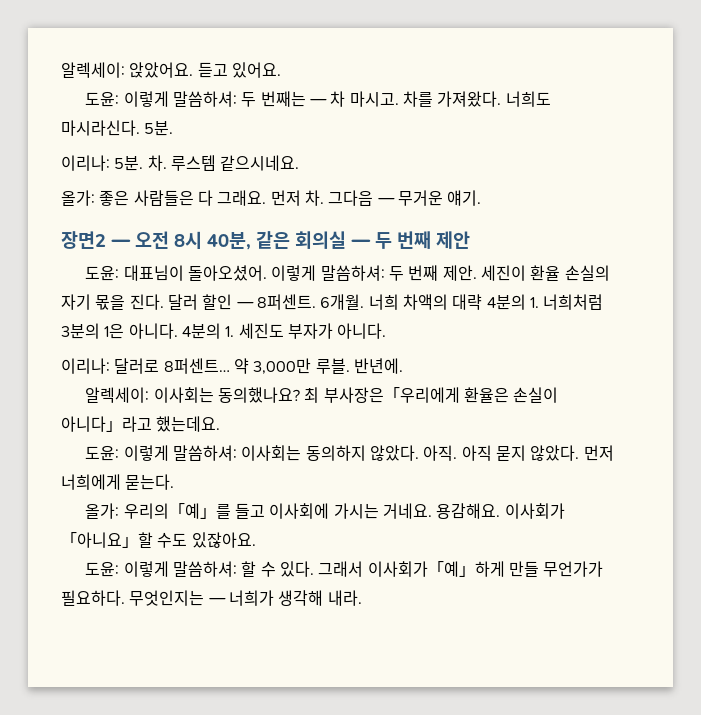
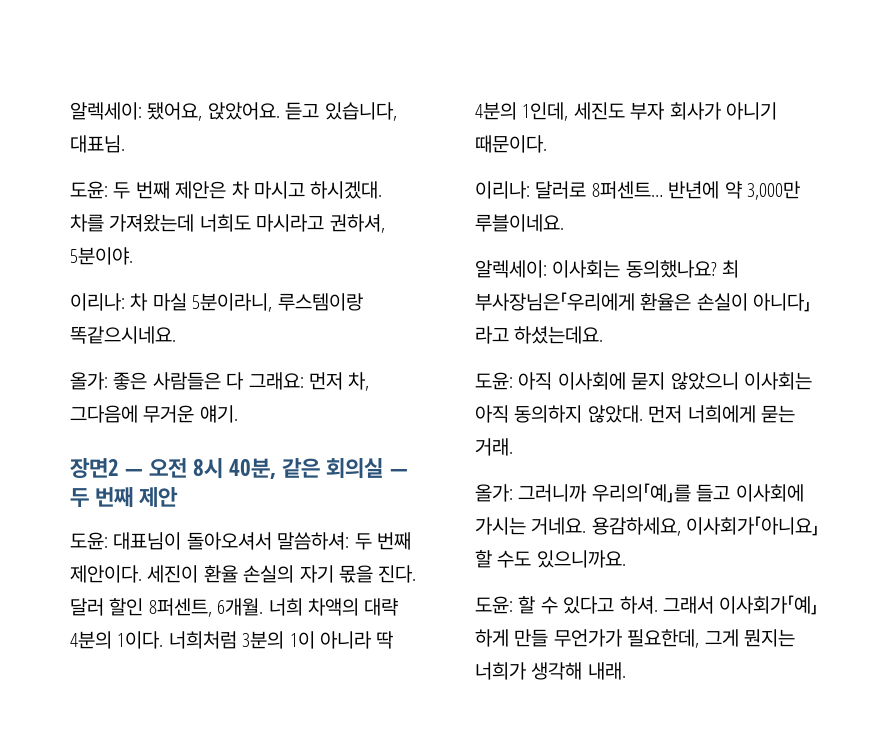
- 알렉세이: 앉았어요.
+ 알렉세이: 됐어요, 앉았어요.
- 듣고 있어요.
- 도윤: 이렇게 말씀하셔: 두 번째는 — 차 마시고. 차를 가져왔다. 너희도 마시라신다. 5분.
- 이리나: 5분. 차. 루스템 같으시네요.
+ 듣고 있습니다, 대표님.
+ 도윤: 두 번째 제안은 차 마시고 하시겠대. 차를 가져왔는데 너희도 마시라고 권하셔, 5분이야.
+ 이리나: 차 마실 5분이라니, 루스템이랑 똑같으시네요.
- 올가: 좋은 사람들은 다 그래요. 먼저 차. 그다음 — 무거운 얘기.
+ 올가: 좋은 사람들은 다 그래요: 먼저 차, 그다음에 무거운 얘기.
- 도윤: 대표님이 돌아오셨어. 이렇게 말씀하셔: 두 번째 제안.
+ 도윤: 대표님이 돌아오셔서 말씀하셔: 두 번째 제안이다.
- 달러 할인 — 8퍼센트. 6개월.
+ 달러 할인 8퍼센트, 6개월.
- 너희 차액의 대략 4분의 1. 너희처럼 3분의 1은 아니다. 4분의 1. 세진도 부자가 아니다.
+ 너희 차액의 대략 4분의 1이다. 너희처럼 3분의 1이 아니라 딱 4분의 1인데, 세진도 부자 회사가 아니기 때문이다.
- 약 3,000만 루블. 반년에.
+ 반년에 약 3,000만 루블이네요.
- 최 부사장은「우리에게 환율은 손실이 아니다」라고 했는데요.
- 도윤: 이렇게 말씀하셔: 이사회는 동의하지 않았다. 아직. 아직 묻지 않았다. 먼저 너희에게 묻는다.
- 올가: 우리의「예」를 들고 이사회에 가시는 거네요.
+ 최 부사장님은「우리에게 환율은 손실이 아니다」라고 하셨는데요.
+ 도윤: 아직 이사회에 묻지 않았으니 이사회는 아직 동의하지 않았대. 먼저 너희에게 묻는 거래.
+ 올가: 그러니까 우리의「예」를 들고 이사회에 가시는 거네요.
- 용감해요. 이사회가「아니요」할 수도 있잖아요.
- 도윤: 이렇게 말씀하셔: 할 수 있다.
+ 용감하세요, 이사회가「아니요」할 수도 있으니까요.
+ 도윤: 할 수 있다고 하셔.
- 그래서 이사회가「예」하게 만들 무언가가 필요하다. 무엇인지는 — 너희가 생각해 내라.
+ 그래서 이사회가「예」하게 만들 무언가가 필요한데, 그게 뭔지는 너희가 생각해 내래.

